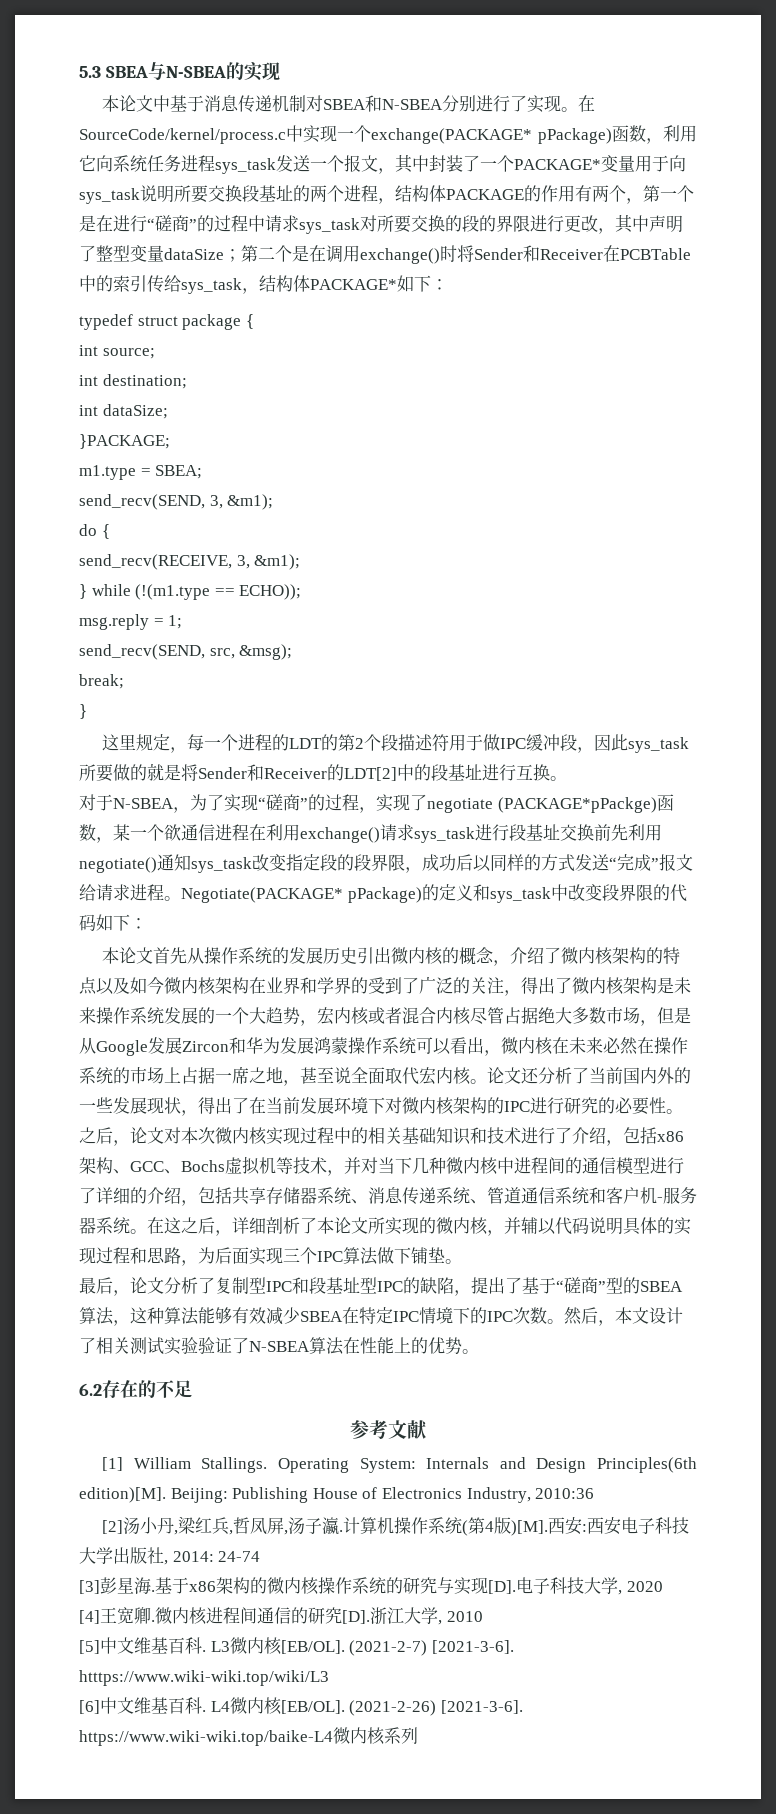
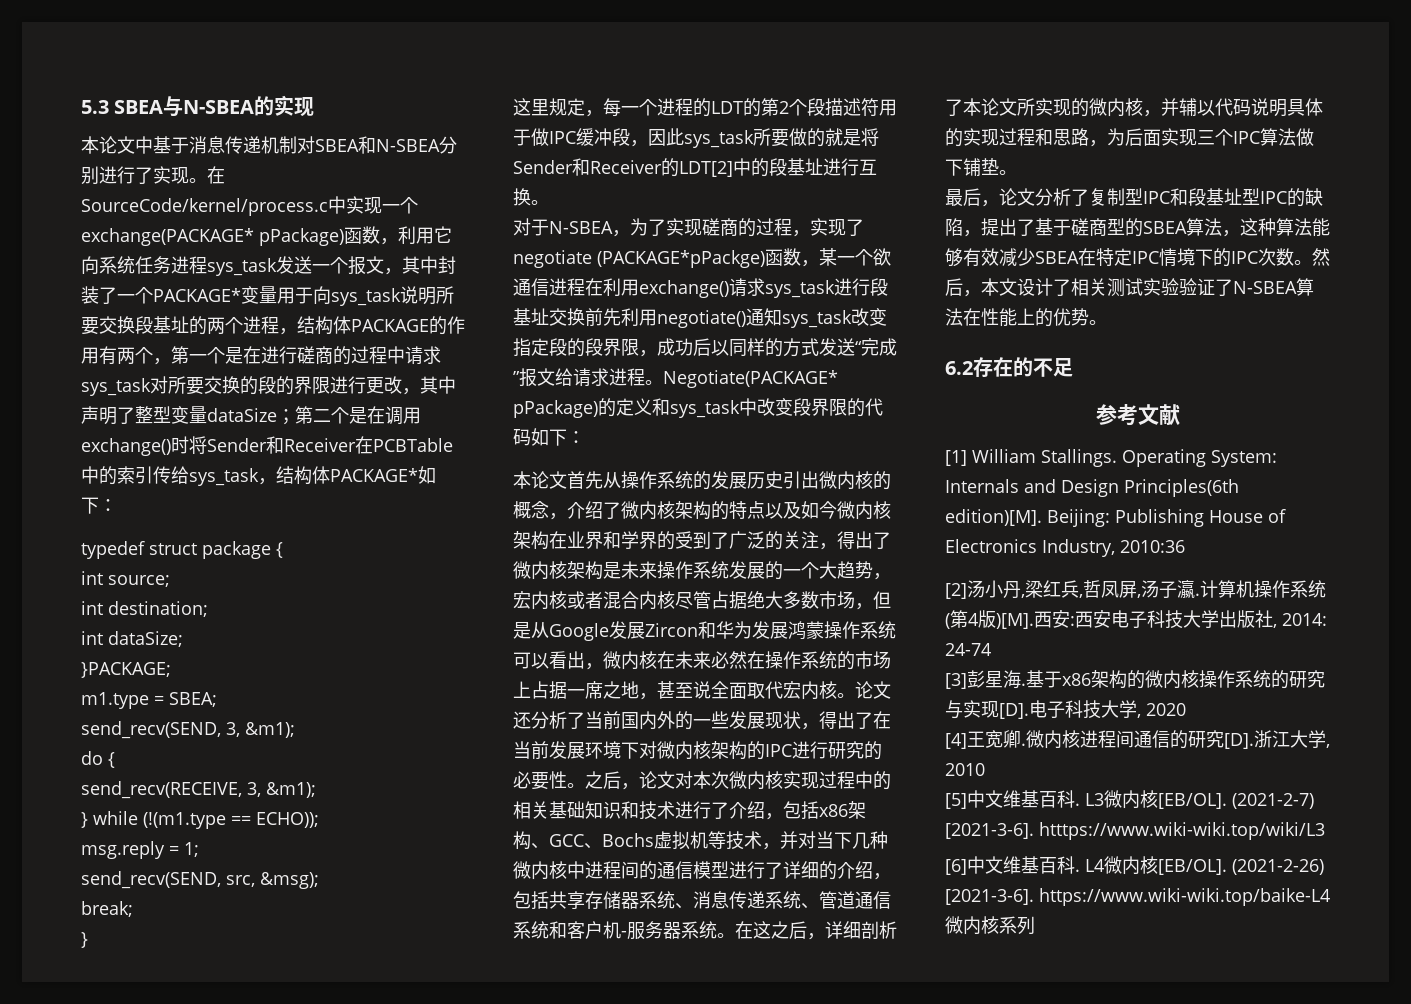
- 在SourceCode/kernel/process.c中实现一个exchange(PACKAGE* pPackage)函数，利用它向系统任务进程sys_task发送一个报文，其中封装了一个PACKAGE*变量用于向sys_task说明所要交换段基址的两个进程，结构体PACKAGE的作用有两个，第一个是在进行“磋商”的过程中请求sys_task对所要交换的段的界限进行更改，其中声明了整型变量dataSize；
+ 在SourceCode/kernel/process.c中实现一个exchange(PACKAGE* pPackage)函数，利用它向系统任务进程sys_task发送一个报文，其中封装了一个PACKAGE*变量用于向sys_task说明所要交换段基址的两个进程，结构体PACKAGE的作用有两个，第一个是在进行磋商的过程中请求sys_task对所要交换的段的界限进行更改，其中声明了整型变量dataSize；
- 对于N-SBEA，为了实现“磋商”的过程，实现了negotiate (PACKAGE*pPackge)函数，某一个欲通信进程在利用exchange()请求sys_task进行段基址交换前先利用negotiate()通知sys_task改变指定段的段界限，成功后以同样的方式发送“完成”报文给请求进程。
+ 对于N-SBEA，为了实现磋商的过程，实现了negotiate (PACKAGE*pPackge)函数，某一个欲通信进程在利用exchange()请求sys_task进行段基址交换前先利用negotiate()通知sys_task改变指定段的段界限，成功后以同样的方式发送“完成”报文给请求进程。
- 最后，论文分析了复制型IPC和段基址型IPC的缺陷，提出了基于“磋商”型的SBEA算法，这种算法能够有效减少SBEA在特定IPC情境下的IPC次数。
+ 最后，论文分析了复制型IPC和段基址型IPC的缺陷，提出了基于磋商型的SBEA算法，这种算法能够有效减少SBEA在特定IPC情境下的IPC次数。

